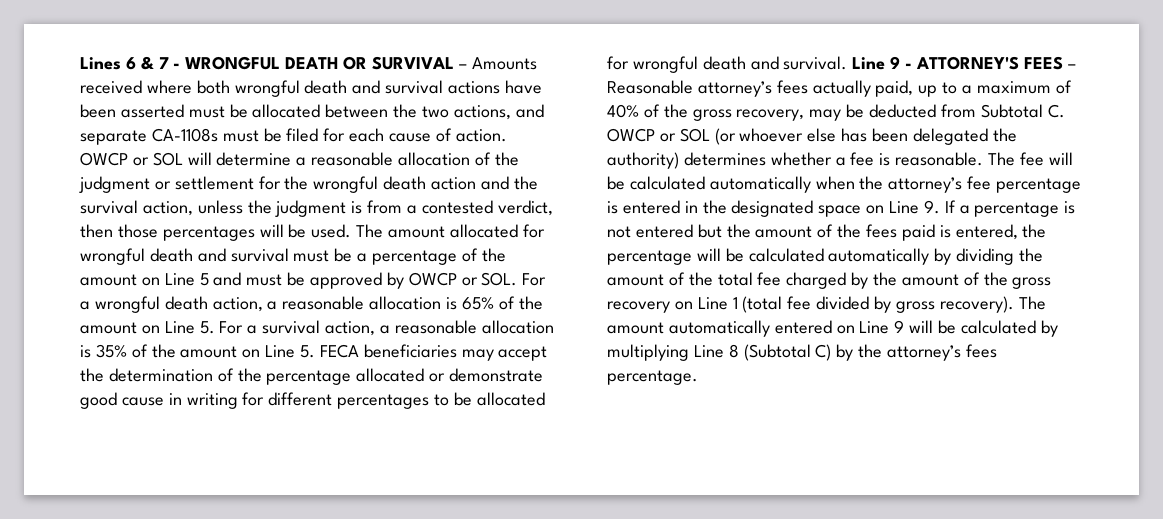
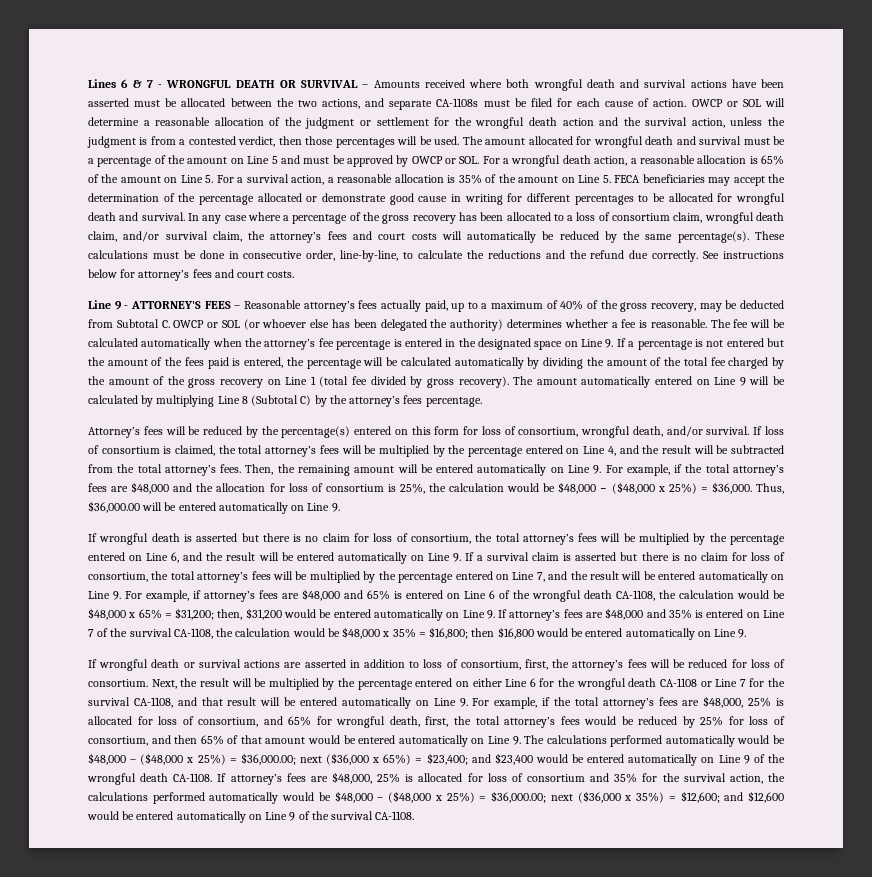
- The amount allocated for wrongful death and survival must be a percentage of the amount on Line 5 and must be approved by OWCP or SOL. For a wrongful death action, a reasonable allocation is 65% of the amount on Line 5. For a survival action, a reasonable allocation is 35% of the amount on Line 5. FECA beneficiaries may accept the determination of the percentage allocated or demonstrate good cause in writing for different percentages to be allocated for wrongful death and survival. Line 9 - ATTORNEY'S FEES – Reasonable attorney’s fees actually paid, up to a maximum of 40% of the gross recovery, may be deducted from Subtotal C. OWCP or SOL (or whoever else has been delegated the authority) determines whether a fee is reasonable.
+ The amount allocated for wrongful death and survival must be a percentage of the amount on Line 5 and must be approved by OWCP or SOL. For a wrongful death action, a reasonable allocation is 65% of the amount on Line 5. For a survival action, a reasonable allocation is 35% of the amount on Line 5. FECA beneficiaries may accept the determination of the percentage allocated or demonstrate good cause in writing for different percentages to be allocated for wrongful death and survival. In any case where a percentage of the gross recovery has been allocated to a loss of consortium claim, wrongful death claim, and/or survival claim, the attorney’s fees and court costs will automatically be reduced by the same percentage(s). These calculations must be done in consecutive order, line-by-line, to calculate the reductions and the refund due correctly. See instructions below for attorney’s fees and court costs.
+ Line 9 - ATTORNEY'S FEES – Reasonable attorney’s fees actually paid, up to a maximum of 40% of the gross recovery, may be deducted from Subtotal C. OWCP or SOL (or whoever else has been delegated the authority) determines whether a fee is reasonable.
+ Attorney’s fees will be reduced by the percentage(s) entered on this form for loss of consortium, wrongful death, and/or survival. If loss of consortium is claimed, the total attorney’s fees will be multiplied by the percentage entered on Line 4, and the result will be subtracted from the total attorney’s fees. Then, the remaining amount will be entered automatically on Line 9. For example, if the total attorney’s fees are $48,000 and the allocation for loss of consortium is 25%, the calculation would be $48,000 − ($48,000 x 25%) = $36,000. Thus, $36,000.00 will be entered automatically on Line 9.
+ If wrongful death is asserted but there is no claim for loss of consortium, the total attorney’s fees will be multiplied by the percentage entered on Line 6, and the result will be entered automatically on Line 9. If a survival claim is asserted but there is no claim for loss of consortium, the total attorney’s fees will be multiplied by the percentage entered on Line 7, and the result will be entered automatically on Line 9. For example, if attorney’s fees are $48,000 and 65% is entered on Line 6 of the wrongful death CA-1108, the calculation would be $48,000 x 65% = $31,200; then, $31,200 would be entered automatically on Line 9. If attorney’s fees are $48,000 and 35% is entered on Line 7 of the survival CA-1108, the calculation would be $48,000 x 35% = $16,800; then $16,800 would be entered automatically on Line 9.
+ If wrongful death or survival actions are asserted in addition to loss of consortium, first, the attorney’s fees will be reduced for loss of consortium. Next, the result will be multiplied by the percentage entered on either Line 6 for the wrongful death CA-1108 or Line 7 for the survival CA-1108, and that result will be entered automatically on Line 9. For example, if the total attorney’s fees are $48,000, 25% is allocated for loss of consortium, and 65% for wrongful death, first, the total attorney’s fees would be reduced by 25% for loss of consortium, and then 65% of that amount would be entered automatically on Line 9. The calculations performed automatically would be $48,000 – ($48,000 x 25%) = $36,000.00; next ($36,000 x 65%) = $23,400; and $23,400 would be entered automatically on Line 9 of the wrongful death CA-1108. If attorney’s fees are $48,000, 25% is allocated for loss of consortium and 35% for the survival action, the calculations performed automatically would be $48,000 – ($48,000 x 25%) = $36,000.00; next ($36,000 x 35%) = $12,600; and $12,600 would be entered automatically on Line 9 of the survival CA-1108.

